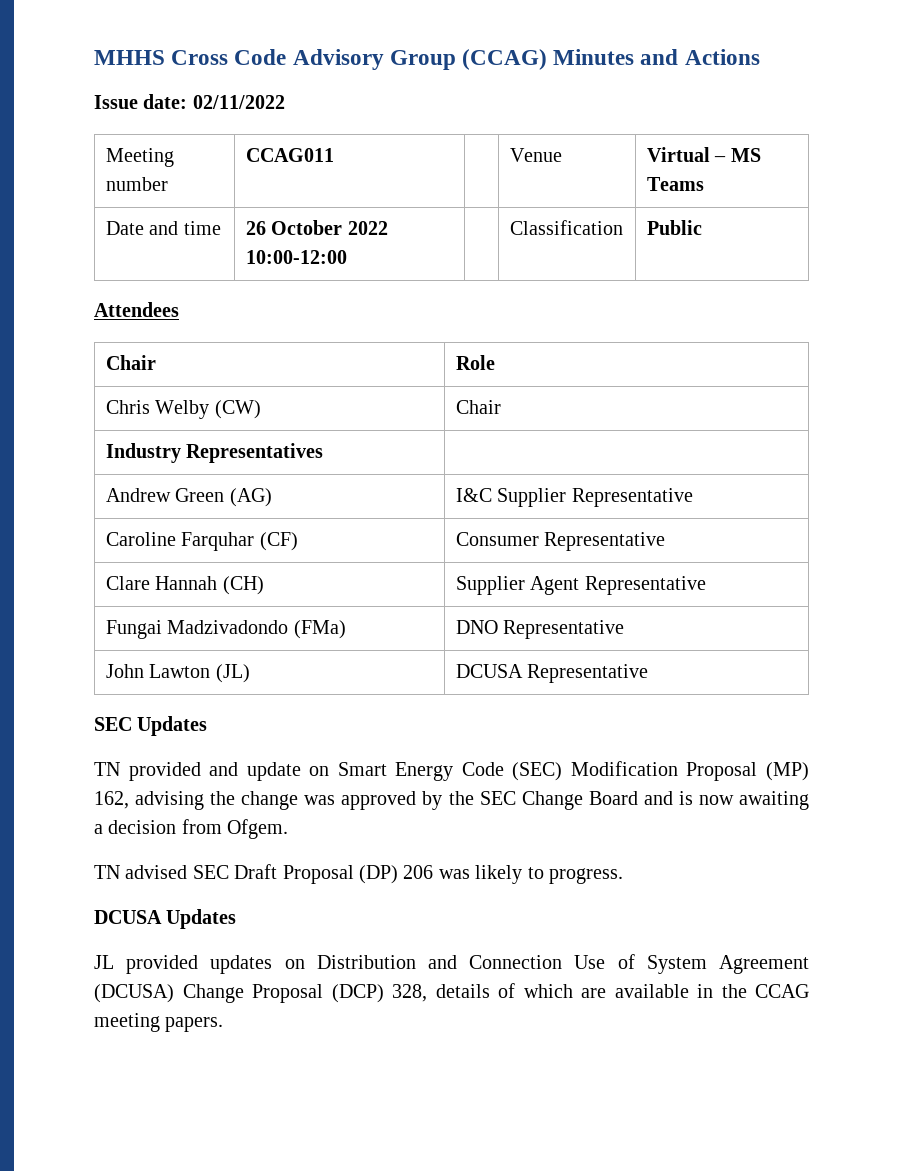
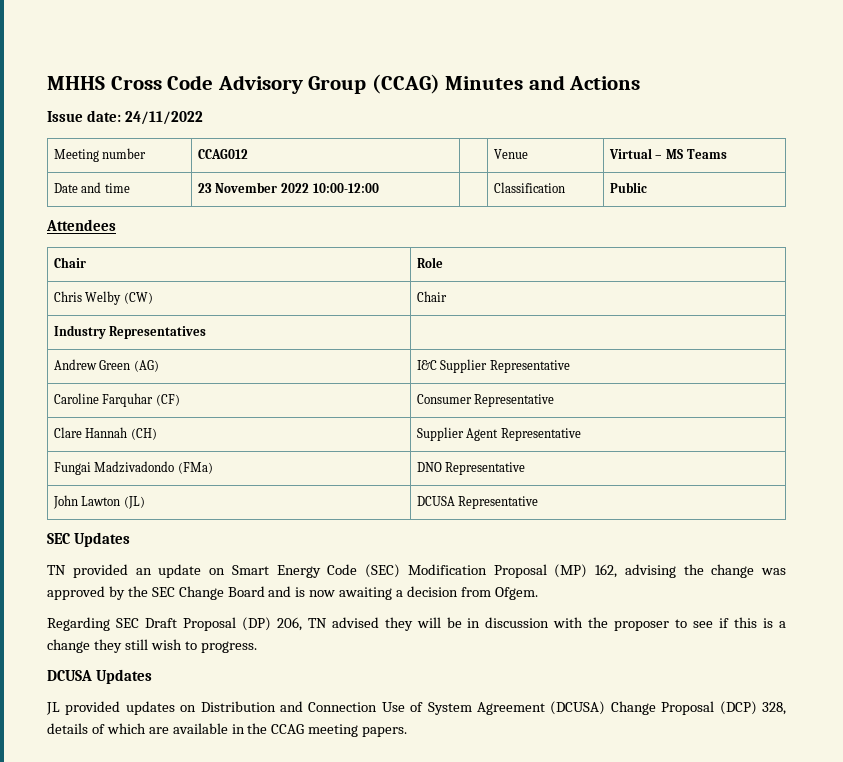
- Issue date: 02/11/2022
+ Issue date: 24/11/2022
- Meeting number | CCAG011 | | Venue | Virtual – MS Teams
+ Meeting number | CCAG012 | | Venue | Virtual – MS Teams
- Date and time | 26 October 2022 10:00-12:00 | | Classification | Public
+ Date and time | 23 November 2022 10:00-12:00 | | Classification | Public
- TN provided and update on Smart Energy Code (SEC) Modification Proposal (MP) 162, advising the change was approved by the SEC Change Board and is now awaiting a decision from Ofgem.
+ TN provided an update on Smart Energy Code (SEC) Modification Proposal (MP) 162, advising the change was approved by the SEC Change Board and is now awaiting a decision from Ofgem.
- TN advised SEC Draft Proposal (DP) 206 was likely to progress.
+ Regarding SEC Draft Proposal (DP) 206, TN advised they will be in discussion with the proposer to see if this is a change they still wish to progress.

